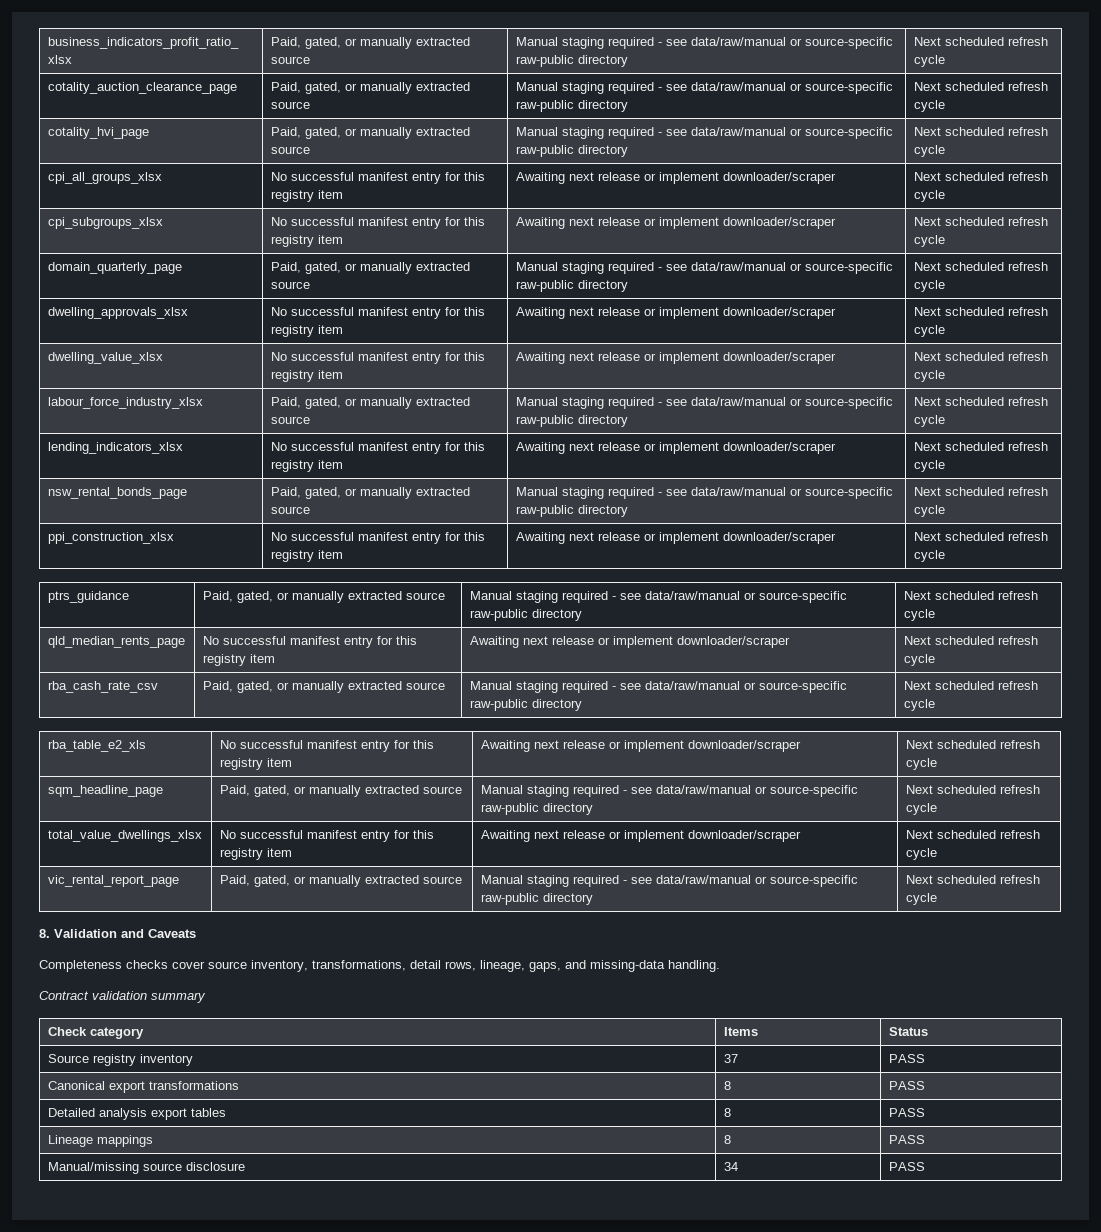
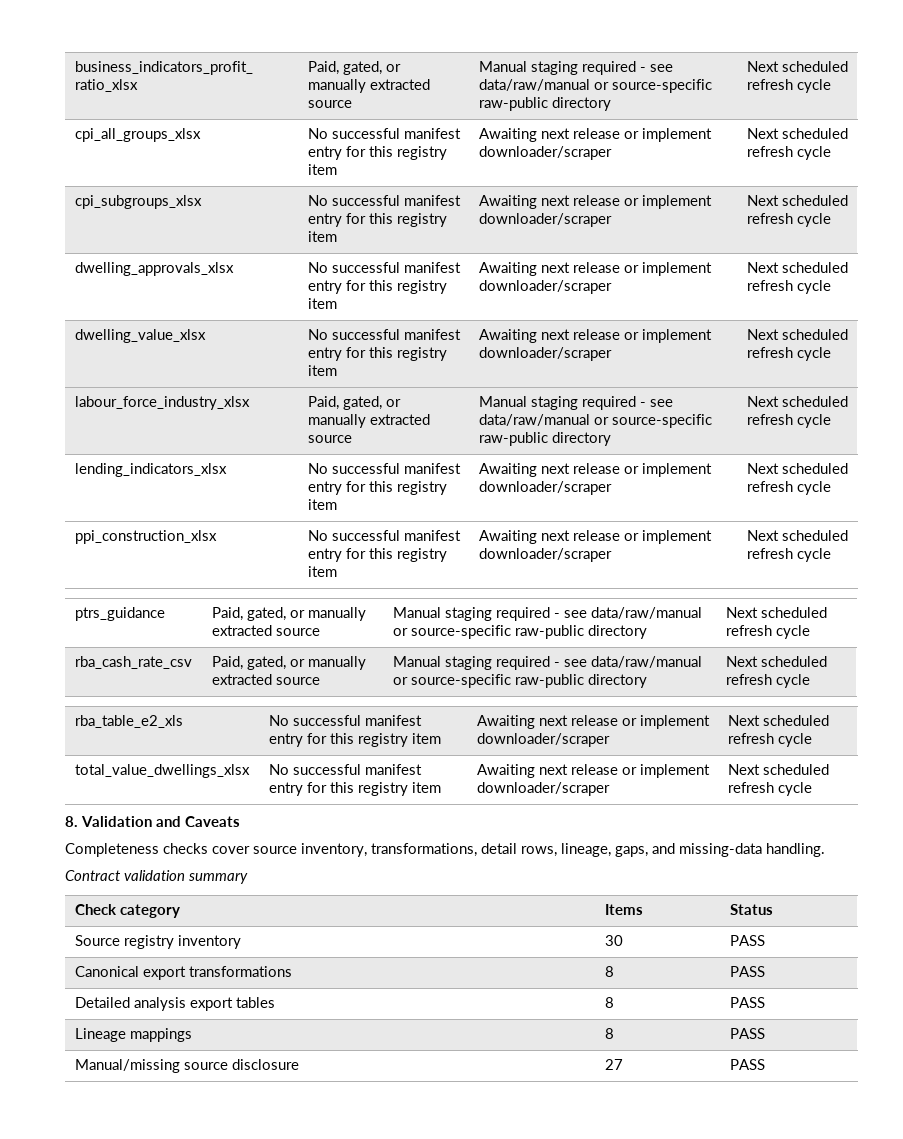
- cotality_auction_clearance_page | Paid, gated, or manually extracted source | Manual staging required - see data/raw/manual or source-specific raw-public directory | Next scheduled refresh cycle
- cotality_hvi_page | Paid, gated, or manually extracted source | Manual staging required - see data/raw/manual or source-specific raw-public directory | Next scheduled refresh cycle
- domain_quarterly_page | Paid, gated, or manually extracted source | Manual staging required - see data/raw/manual or source-specific raw-public directory | Next scheduled refresh cycle
- nsw_rental_bonds_page | Paid, gated, or manually extracted source | Manual staging required - see data/raw/manual or source-specific raw-public directory | Next scheduled refresh cycle
- qld_median_rents_page | No successful manifest entry for this registry item | Awaiting next release or implement downloader/scraper | Next scheduled refresh cycle
- sqm_headline_page | Paid, gated, or manually extracted source | Manual staging required - see data/raw/manual or source-specific raw-public directory | Next scheduled refresh cycle
- vic_rental_report_page | Paid, gated, or manually extracted source | Manual staging required - see data/raw/manual or source-specific raw-public directory | Next scheduled refresh cycle
- Source registry inventory | 37 | PASS
+ Source registry inventory | 30 | PASS
- Manual/missing source disclosure | 34 | PASS
+ Manual/missing source disclosure | 27 | PASS

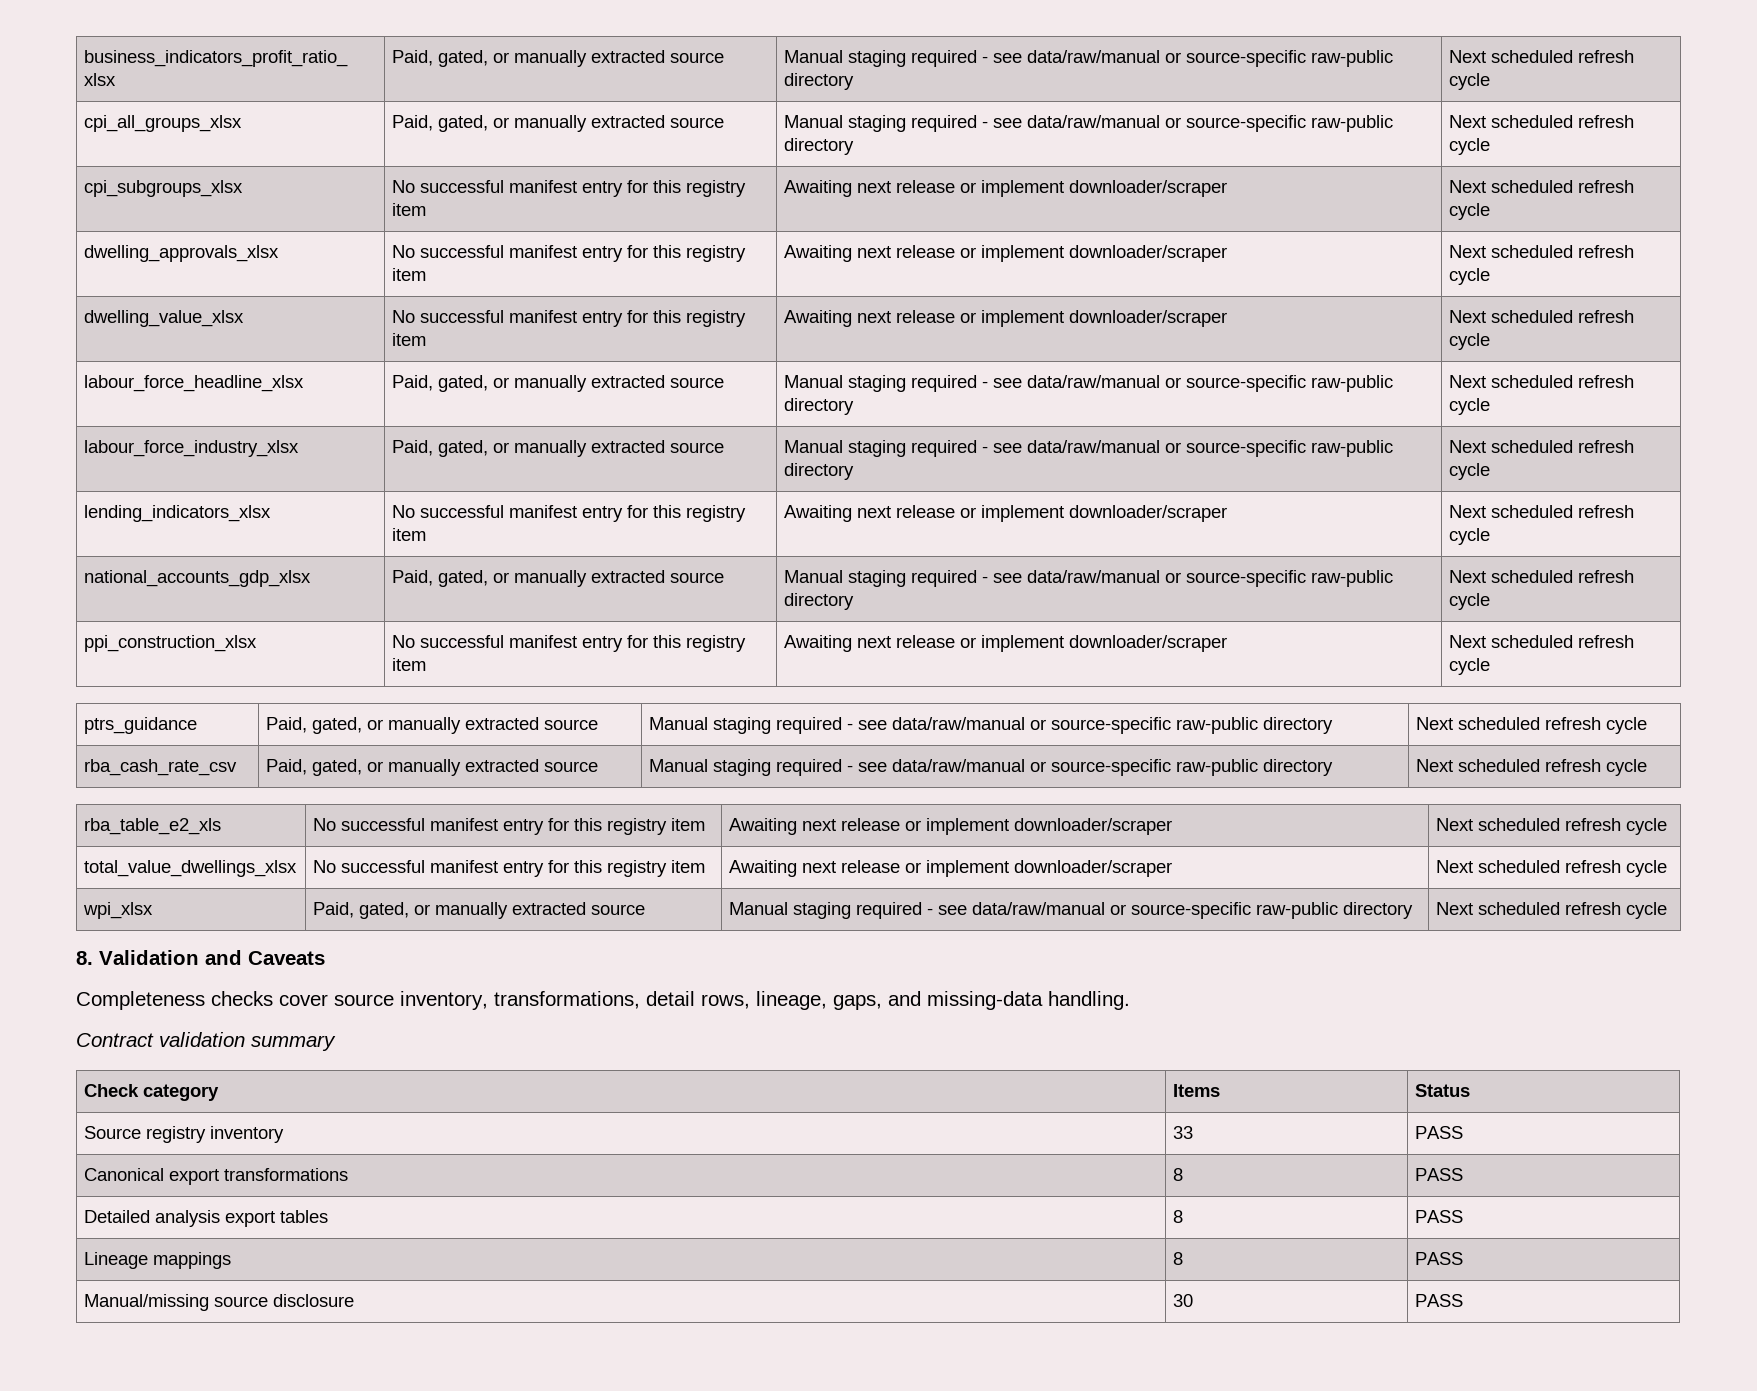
- cpi_all_groups_xlsx | No successful manifest entry for this registry item | Awaiting next release or implement downloader/scraper | Next scheduled refresh cycle
+ cpi_all_groups_xlsx | Paid, gated, or manually extracted source | Manual staging required - see data/raw/manual or source-specific raw-public directory | Next scheduled refresh cycle
+ labour_force_headline_xlsx | Paid, gated, or manually extracted source | Manual staging required - see data/raw/manual or source-specific raw-public directory | Next scheduled refresh cycle
+ national_accounts_gdp_xlsx | Paid, gated, or manually extracted source | Manual staging required - see data/raw/manual or source-specific raw-public directory | Next scheduled refresh cycle
+ wpi_xlsx | Paid, gated, or manually extracted source | Manual staging required - see data/raw/manual or source-specific raw-public directory | Next scheduled refresh cycle
- Source registry inventory | 30 | PASS
+ Source registry inventory | 33 | PASS
- Manual/missing source disclosure | 27 | PASS
+ Manual/missing source disclosure | 30 | PASS

